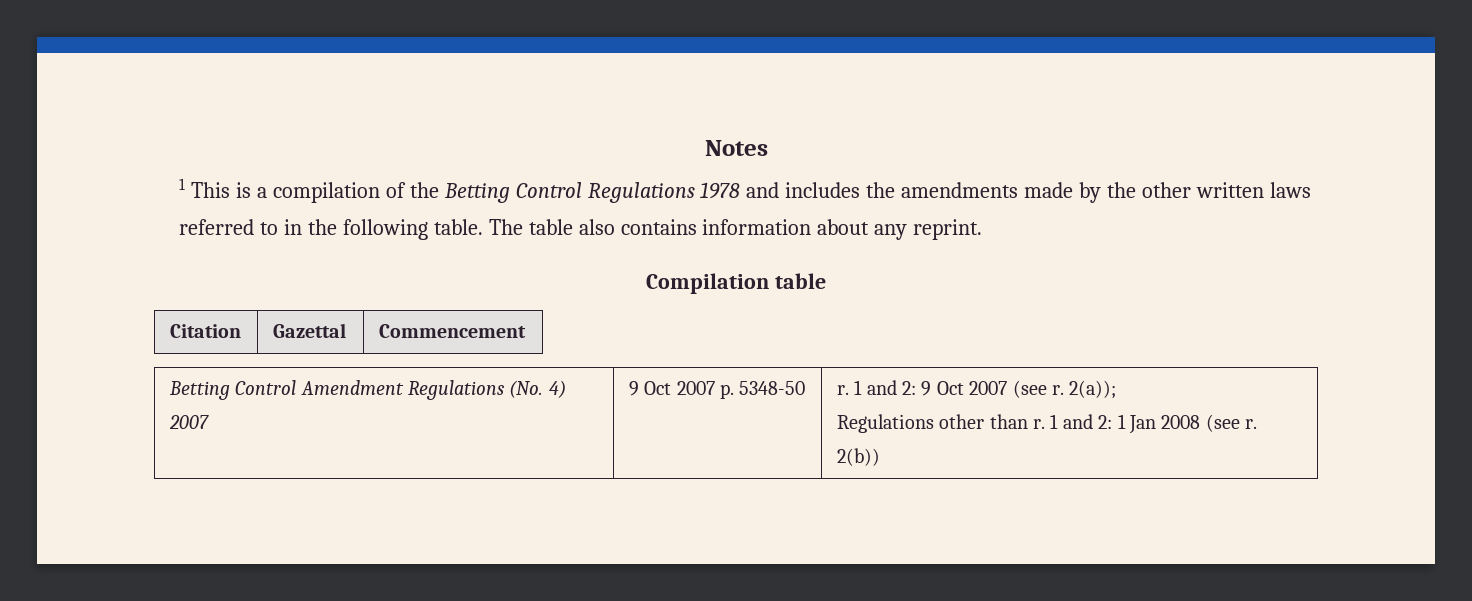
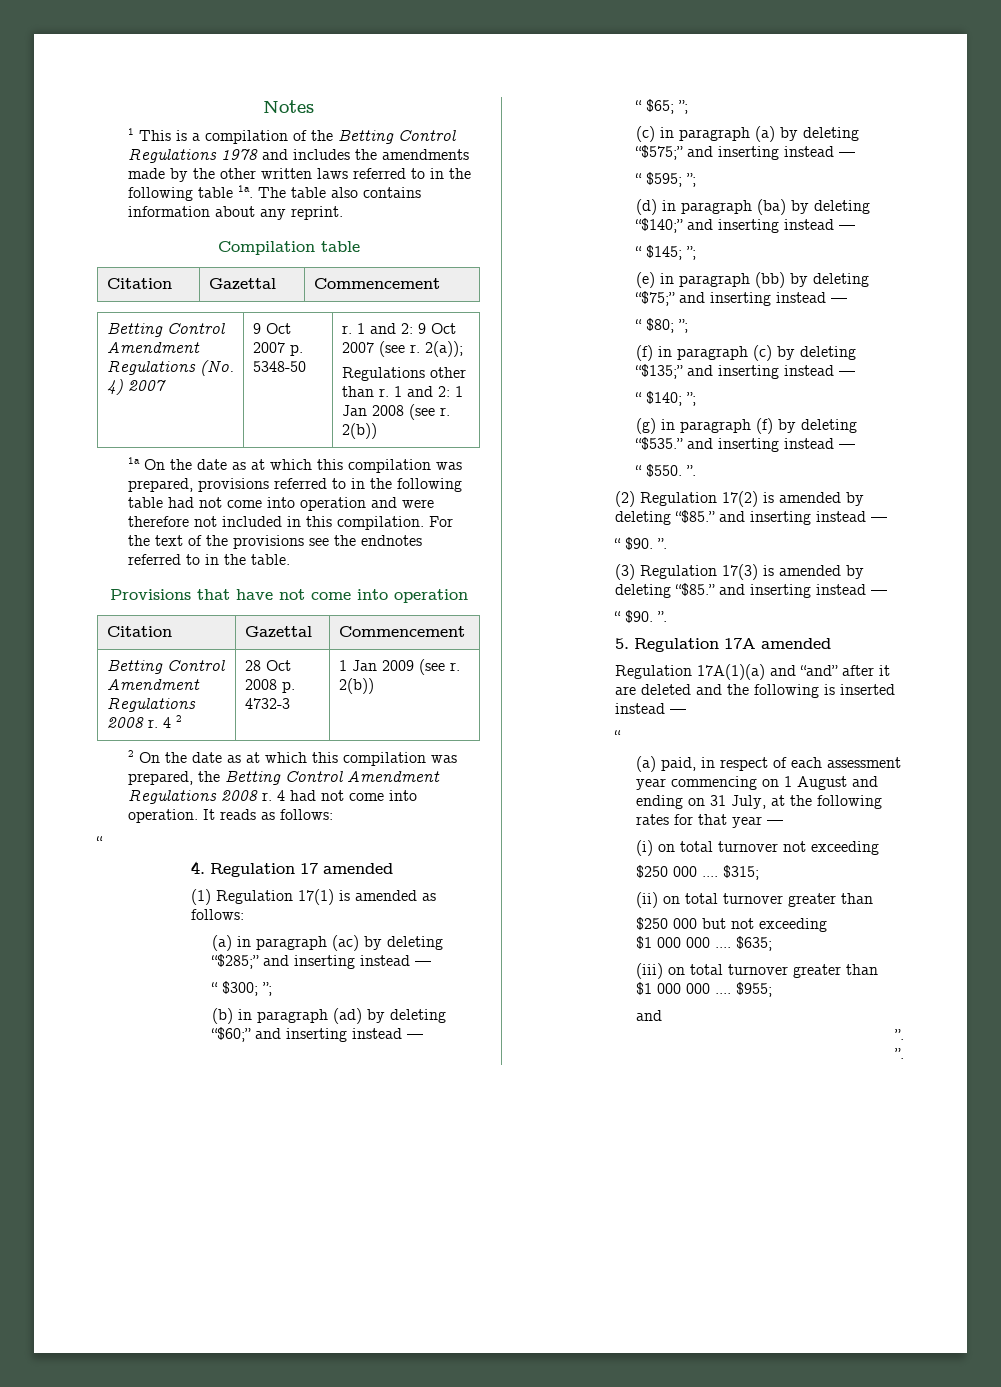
- 1 This is a compilation of the Betting Control Regulations 1978 and includes the amendments made by the other written laws referred to in the following table.
+ 1 This is a compilation of the Betting Control Regulations 1978 and includes the amendments made by the other written laws referred to in the following table 1a.
+ 1a On the date as at which this compilation was prepared, provisions referred to in the following table had not come into operation and were therefore not included in this compilation. For the text of the provisions see the endnotes referred to in the table.
+ Provisions that have not come into operation
+ Citation | Gazettal | Commencement
+ Betting Control Amendment Regulations 2008 r. 4 2 | 28 Oct 2008 p. 4732-3 | 1 Jan 2009 (see r. 2(b))
+ 2 On the date as at which this compilation was prepared, the Betting Control Amendment Regulations 2008 r. 4 had not come into operation. It reads as follows:
+ “
+ 4. Regulation 17 amended
+ (1) Regulation 17(1) is amended as follows:
+ (a) in paragraph (ac) by deleting “$285;” and inserting instead —
+ “ $300; ”;
+ (b) in paragraph (ad) by deleting “$60;” and inserting instead —
+ “ $65; ”;
+ (c) in paragraph (a) by deleting “$575;” and inserting instead —
+ “ $595; ”;
+ (d) in paragraph (ba) by deleting “$140;” and inserting instead —
+ “ $145; ”;
+ (e) in paragraph (bb) by deleting “$75;” and inserting instead —
+ “ $80; ”;
+ (f) in paragraph (c) by deleting “$135;” and inserting instead —
+ “ $140; ”;
+ (g) in paragraph (f) by deleting “$535.” and inserting instead —
+ “ $550. ”.
+ (2) Regulation 17(2) is amended by deleting “$85.” and inserting instead —
+ “ $90. ”.
+ (3) Regulation 17(3) is amended by deleting “$85.” and inserting instead —
+ “ $90. ”.
+ 5. Regulation 17A amended
+ Regulation 17A(1)(a) and “and” after it are deleted and the following is inserted instead —
+ “
+ (a) paid, in respect of each assessment year commencing on 1 August and ending on 31 July, at the following rates for that year —
+ (i) on total turnover not exceeding
+ $250 000 .... $315;
+ (ii) on total turnover greater than
+ $250 000 but not exceeding
+ $1 000 000 .... $635;
+ (iii) on total turnover greater than
+ $1 000 000 .... $955;
+ and
+ ”.
+ ”.

